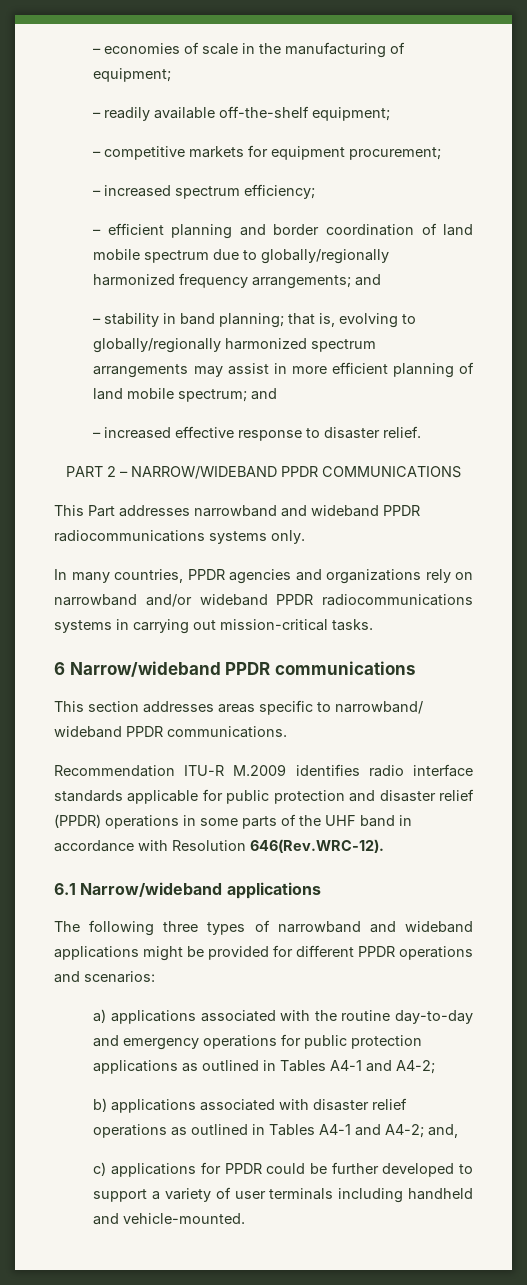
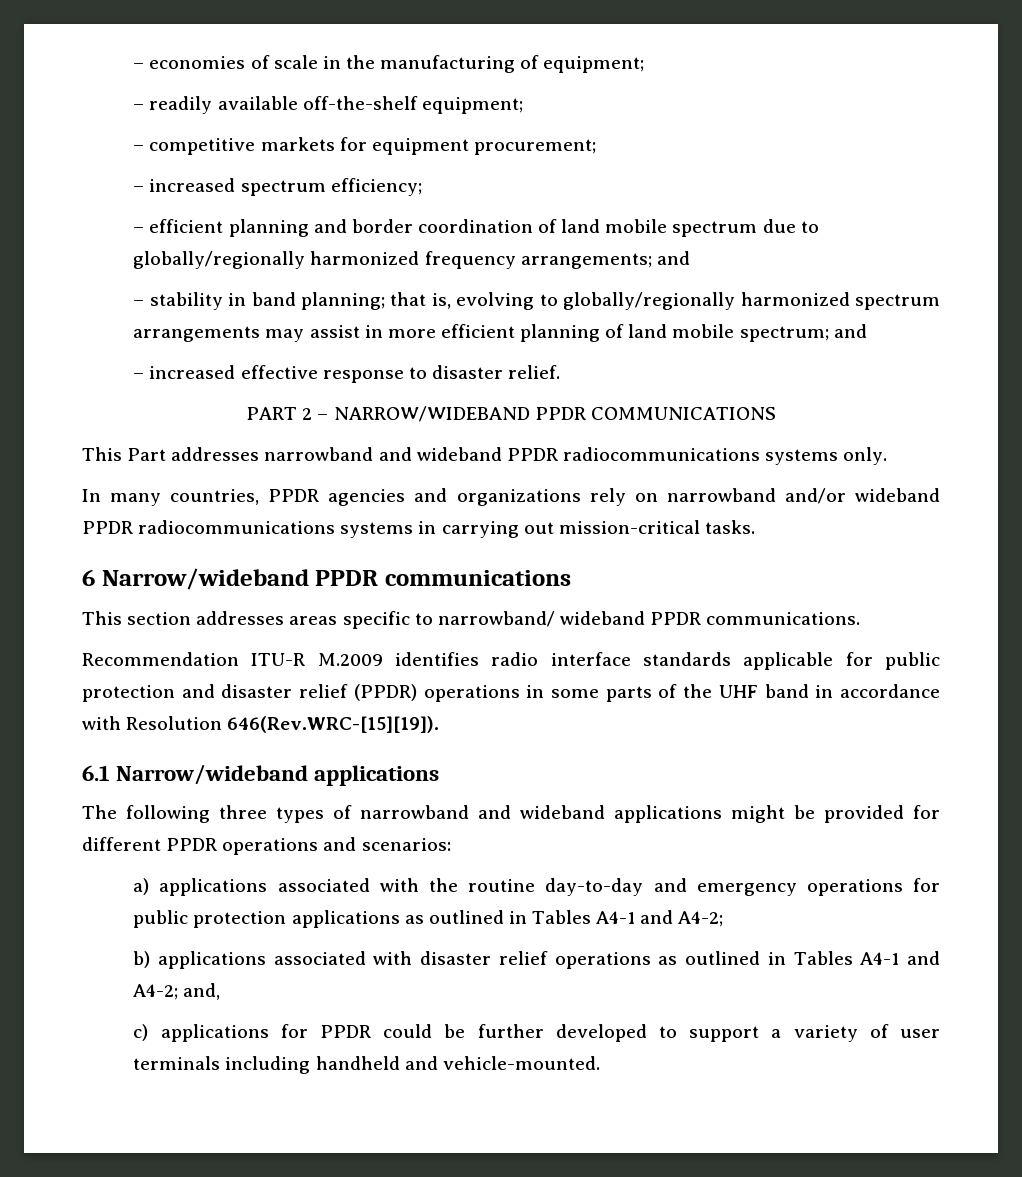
- Recommendation ITU-R M.2009 identifies radio interface standards applicable for public protection and disaster relief (PPDR) operations in some parts of the UHF band in accordance with Resolution 646(Rev.WRC-12).
+ Recommendation ITU-R M.2009 identifies radio interface standards applicable for public protection and disaster relief (PPDR) operations in some parts of the UHF band in accordance with Resolution 646(Rev.WRC-[15][19]).

